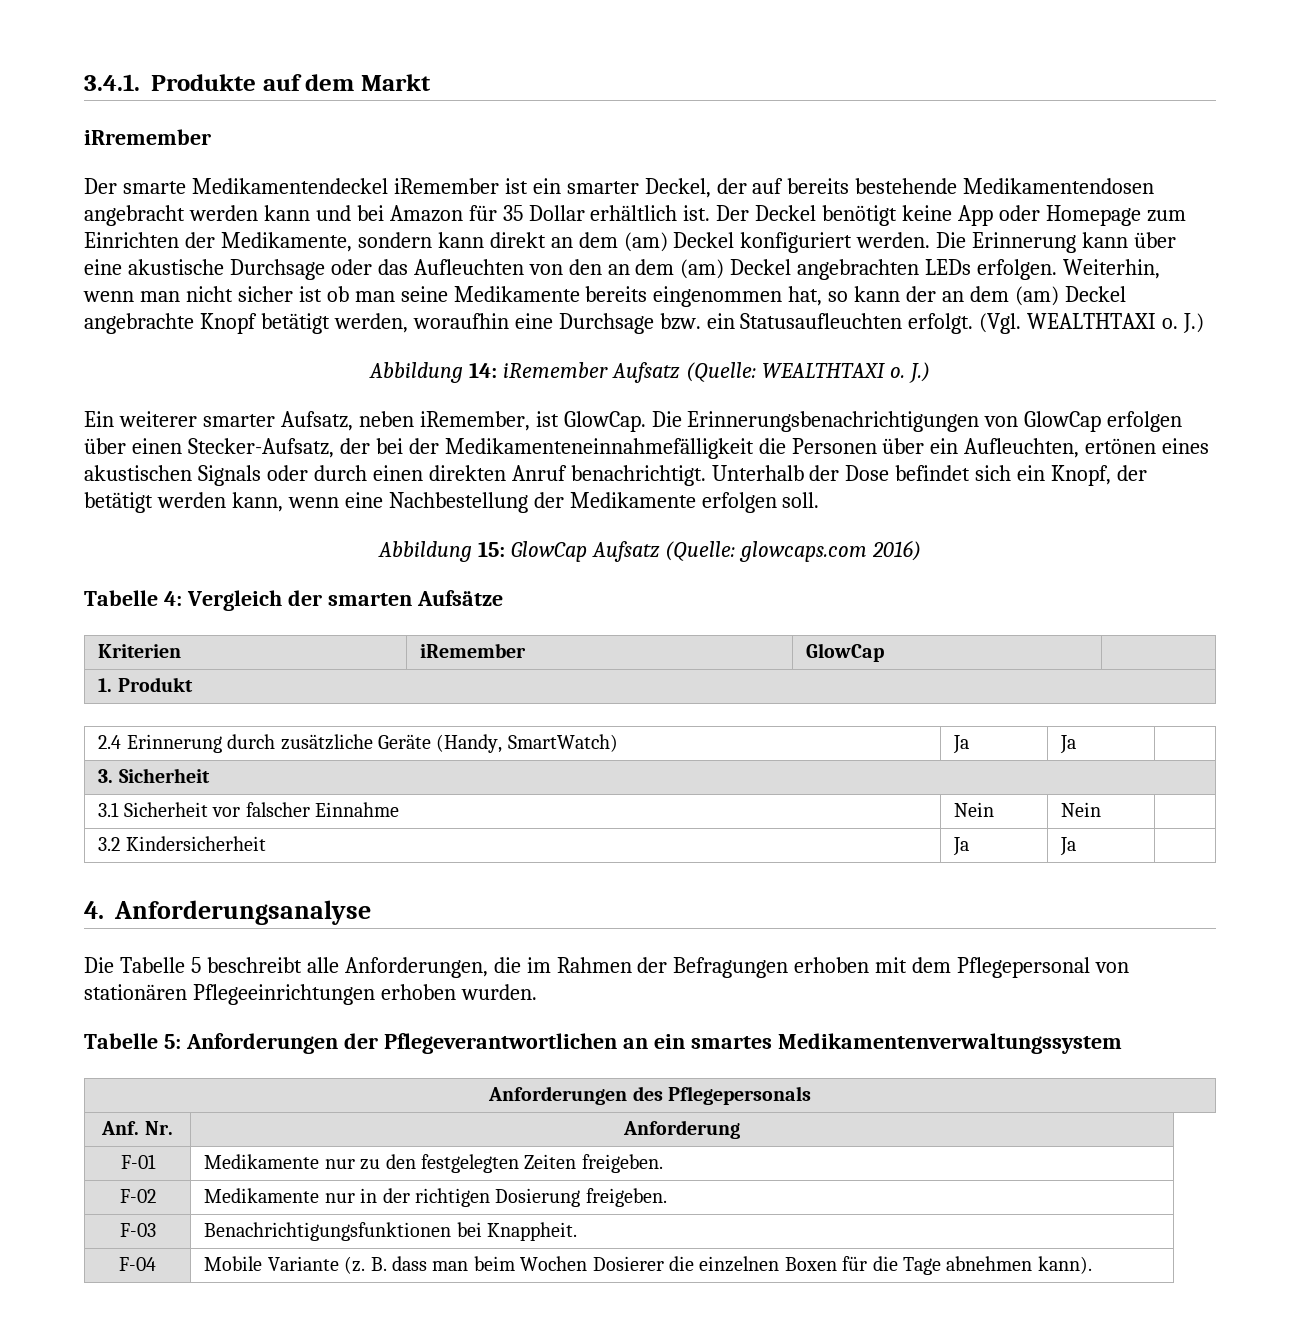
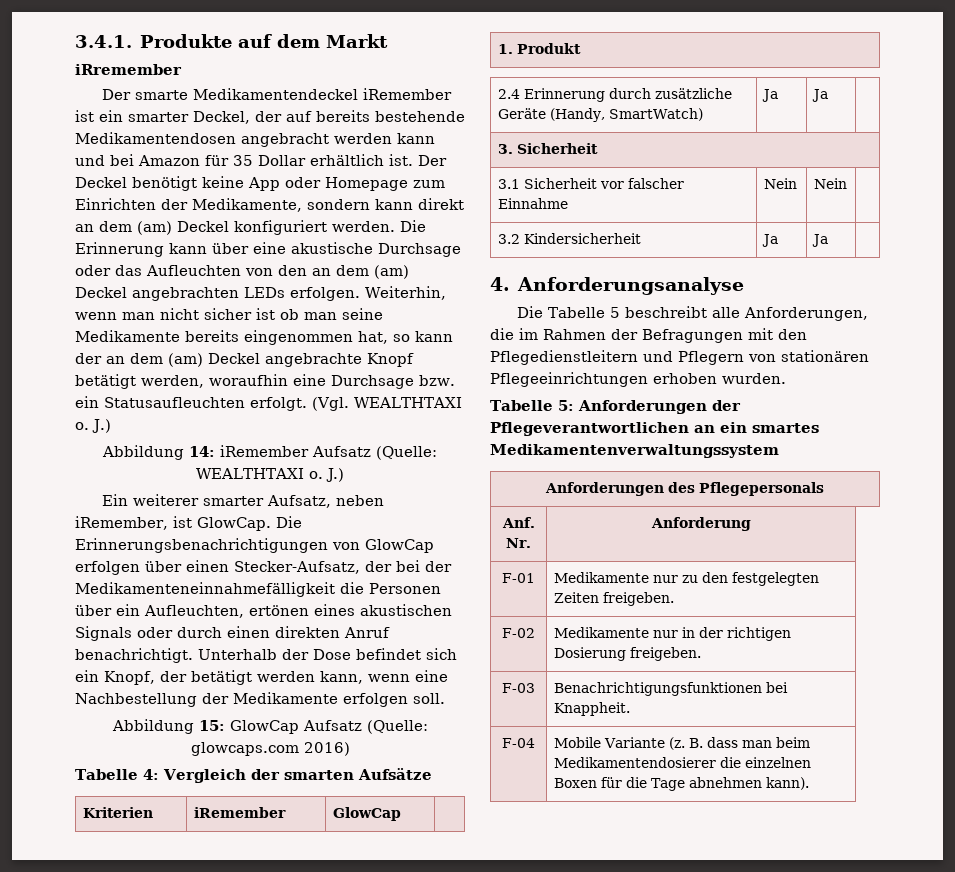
- Die Tabelle 5 beschreibt alle Anforderungen, die im Rahmen der Befragungen erhoben mit dem Pflegepersonal von stationären Pflegeeinrichtungen erhoben wurden.
+ Die Tabelle 5 beschreibt alle Anforderungen, die im Rahmen der Befragungen mit den Pflegedienstleitern und Pflegern von stationären Pflegeeinrichtungen erhoben wurden.
- F-04 | Mobile Variante (z. B. dass man beim Wochen Dosierer die einzelnen Boxen für die Tage abnehmen kann).
+ F-04 | Mobile Variante (z. B. dass man beim Medikamentendosierer die einzelnen Boxen für die Tage abnehmen kann).

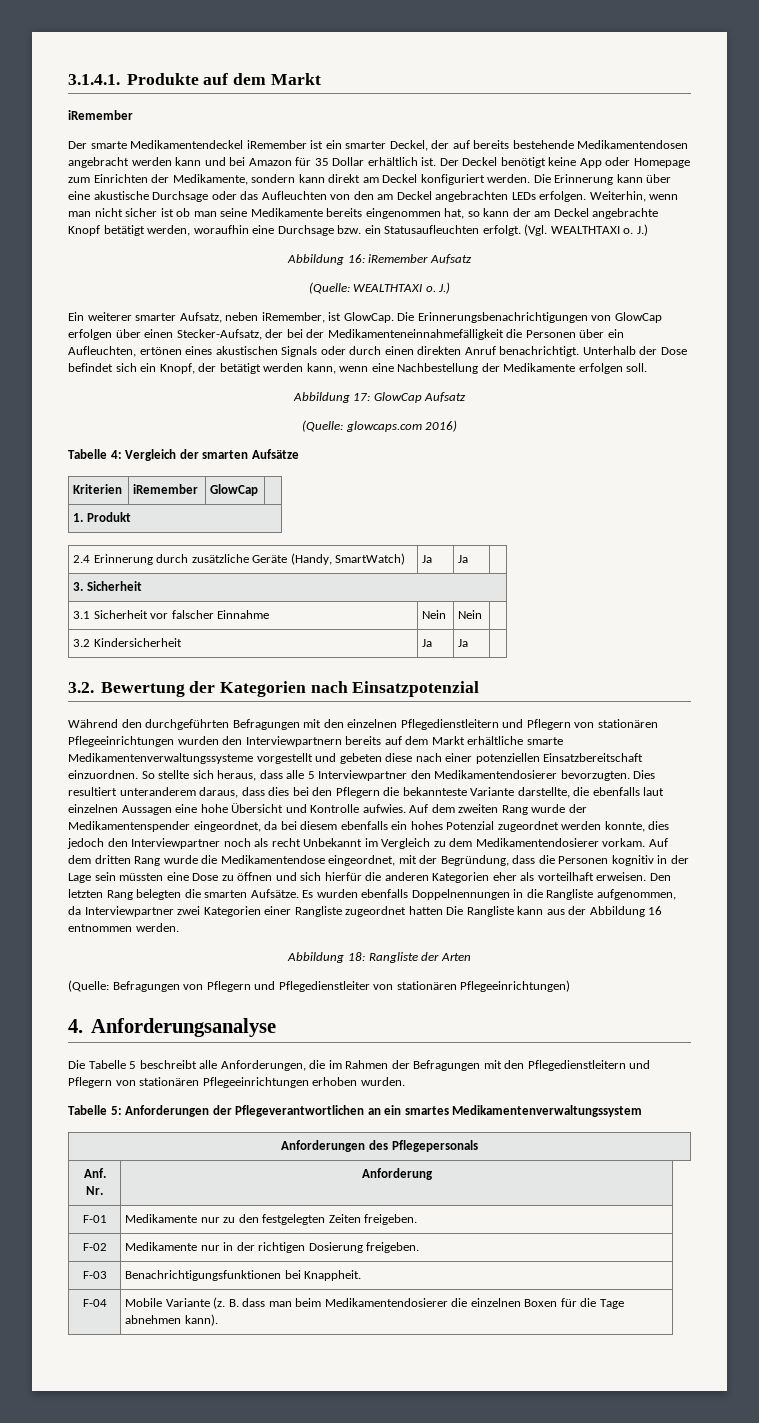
- 3.4.1. Produkte auf dem Markt
- iRremember
+ 3.1.4.1. Produkte auf dem Markt
+ iRemember
- Der Deckel benötigt keine App oder Homepage zum Einrichten der Medikamente, sondern kann direkt an dem (am) Deckel konfiguriert werden.
+ Der Deckel benötigt keine App oder Homepage zum Einrichten der Medikamente, sondern kann direkt am Deckel konfiguriert werden.
- Die Erinnerung kann über eine akustische Durchsage oder das Aufleuchten von den an dem (am) Deckel angebrachten LEDs erfolgen.
+ Die Erinnerung kann über eine akustische Durchsage oder das Aufleuchten von den am Deckel angebrachten LEDs erfolgen.
- Weiterhin, wenn man nicht sicher ist ob man seine Medikamente bereits eingenommen hat, so kann der an dem (am) Deckel angebrachte Knopf betätigt werden, woraufhin eine Durchsage bzw. ein Statusaufleuchten erfolgt.
+ Weiterhin, wenn man nicht sicher ist ob man seine Medikamente bereits eingenommen hat, so kann der am Deckel angebrachte Knopf betätigt werden, woraufhin eine Durchsage bzw. ein Statusaufleuchten erfolgt.
- Abbildung 14: iRemember Aufsatz (Quelle: WEALTHTAXI o.
+ Abbildung 16: iRemember Aufsatz
+ (Quelle: WEALTHTAXI o.
- Abbildung 15: GlowCap Aufsatz (Quelle: glowcaps.com 2016)
+ Abbildung 17: GlowCap Aufsatz
+ (Quelle: glowcaps.com 2016)
+ 3.2. Bewertung der Kategorien nach Einsatzpotenzial
+ Während den durchgeführten Befragungen mit den einzelnen Pflegedienstleitern und Pflegern von stationären Pflegeeinrichtungen wurden den Interviewpartnern bereits auf dem Markt erhältliche smarte Medikamentenverwaltungssysteme vorgestellt und gebeten diese nach einer potenziellen Einsatzbereitschaft einzuordnen. So stellte sich heraus, dass alle 5 Interviewpartner den Medikamentendosierer bevorzugten. Dies resultiert unteranderem daraus, dass dies bei den Pflegern die bekannteste Variante darstellte, die ebenfalls laut einzelnen Aussagen eine hohe Übersicht und Kontrolle aufwies. Auf dem zweiten Rang wurde der Medikamentenspender eingeordnet, da bei diesem ebenfalls ein hohes Potenzial zugeordnet werden konnte, dies jedoch den Interviewpartner noch als recht Unbekannt im Vergleich zu dem Medikamentendosierer vorkam. Auf dem dritten Rang wurde die Medikamentendose eingeordnet, mit der Begründung, dass die Personen kognitiv in der Lage sein müssten eine Dose zu öffnen und sich hierfür die anderen Kategorien eher als vorteilhaft erweisen. Den letzten Rang belegten die smarten Aufsätze. Es wurden ebenfalls Doppelnennungen in die Rangliste aufgenommen, da Interviewpartner zwei Kategorien einer Rangliste zugeordnet hatten Die Rangliste kann aus der Abbildung 16 entnommen werden.
+ Abbildung 18: Rangliste der Arten
+ (Quelle: Befragungen von Pflegern und Pflegedienstleiter von stationären Pflegeeinrichtungen)

